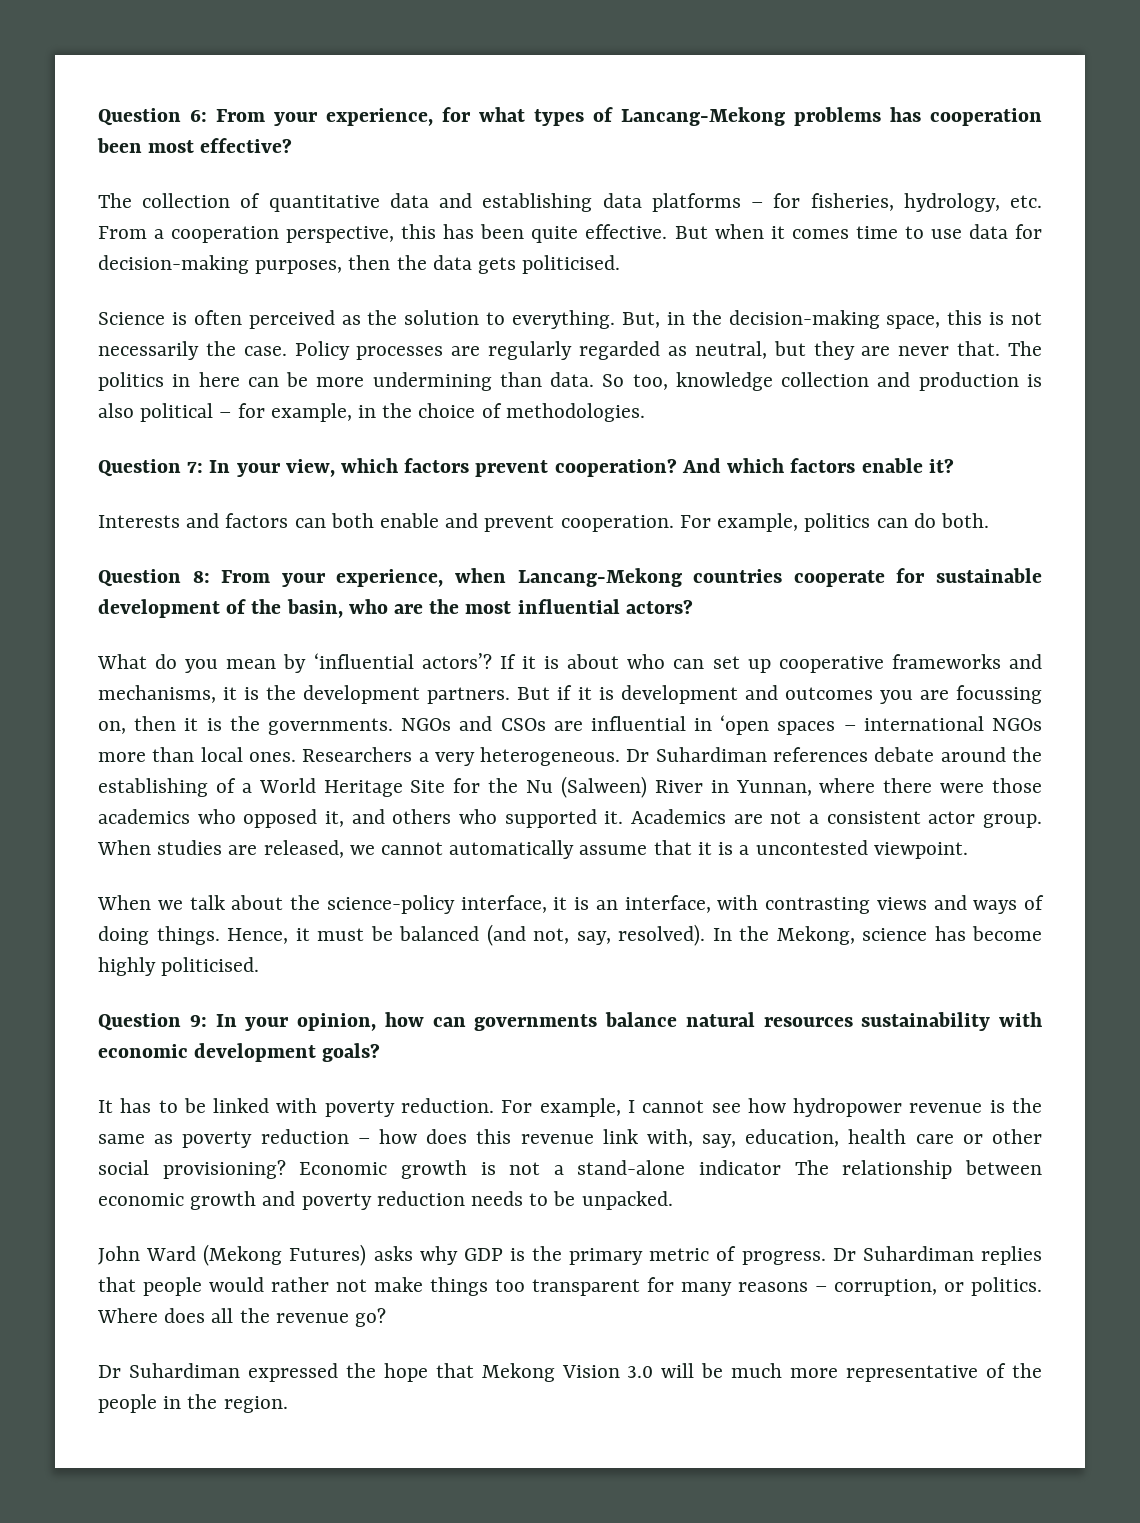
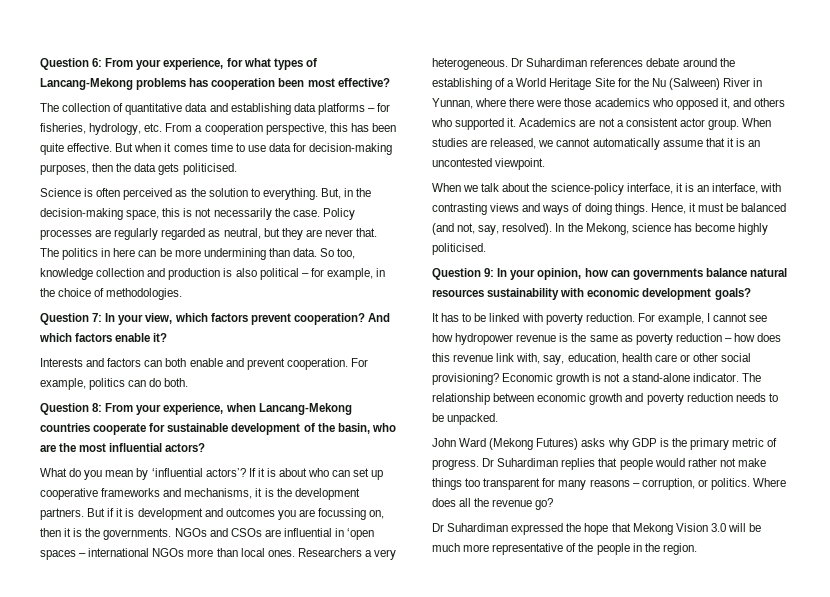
- When studies are released, we cannot automatically assume that it is a uncontested viewpoint.
+ When studies are released, we cannot automatically assume that it is an uncontested viewpoint.
- Economic growth is not a stand-alone indicator The relationship between economic growth and poverty reduction needs to be unpacked.
+ Economic growth is not a stand-alone indicator. The relationship between economic growth and poverty reduction needs to be unpacked.

